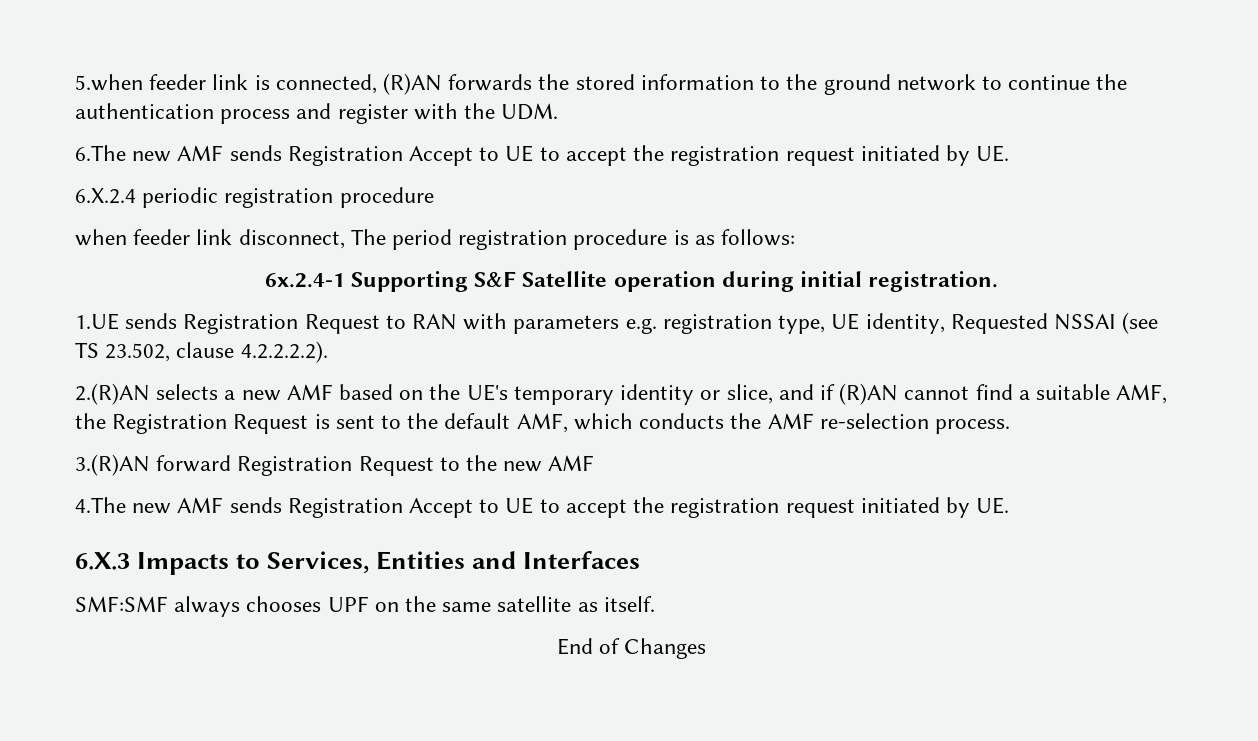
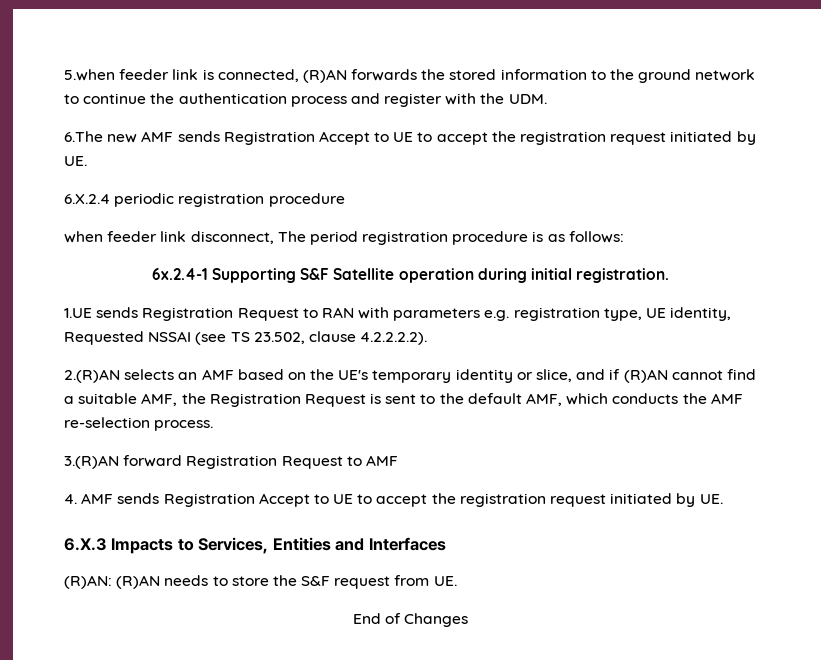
- 2.(R)AN selects a new AMF based on the UE's temporary identity or slice, and if (R)AN cannot find a suitable AMF, the Registration Request is sent to the default AMF, which conducts the AMF re-selection process.
+ 2.(R)AN selects an AMF based on the UE's temporary identity or slice, and if (R)AN cannot find a suitable AMF, the Registration Request is sent to the default AMF, which conducts the AMF re-selection process.
- 3.(R)AN forward Registration Request to the new AMF
+ 3.(R)AN forward Registration Request to AMF
- 4.The new AMF sends Registration Accept to UE to accept the registration request initiated by UE.
+ 4. AMF sends Registration Accept to UE to accept the registration request initiated by UE.
- SMF:SMF always chooses UPF on the same satellite as itself.
+ (R)AN: (R)AN needs to store the S&F request from UE.

